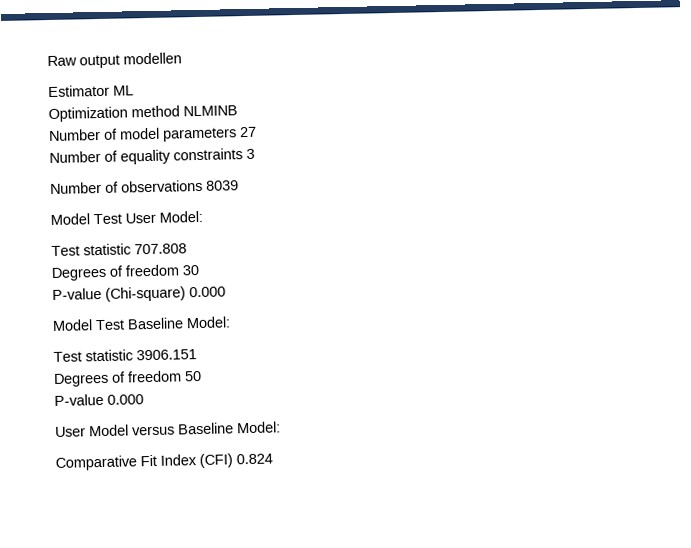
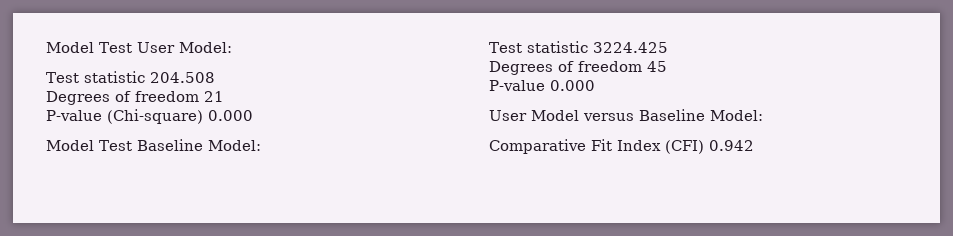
- Raw output modellen
- Estimator ML
- Optimization method NLMINB
- Number of model parameters 27
- Number of equality constraints 3
- Number of observations 8039
- Test statistic 707.808
- Degrees of freedom 30
+ Test statistic 204.508
+ Degrees of freedom 21
- Test statistic 3906.151
- Degrees of freedom 50
+ Test statistic 3224.425
+ Degrees of freedom 45
- Comparative Fit Index (CFI) 0.824
+ Comparative Fit Index (CFI) 0.942

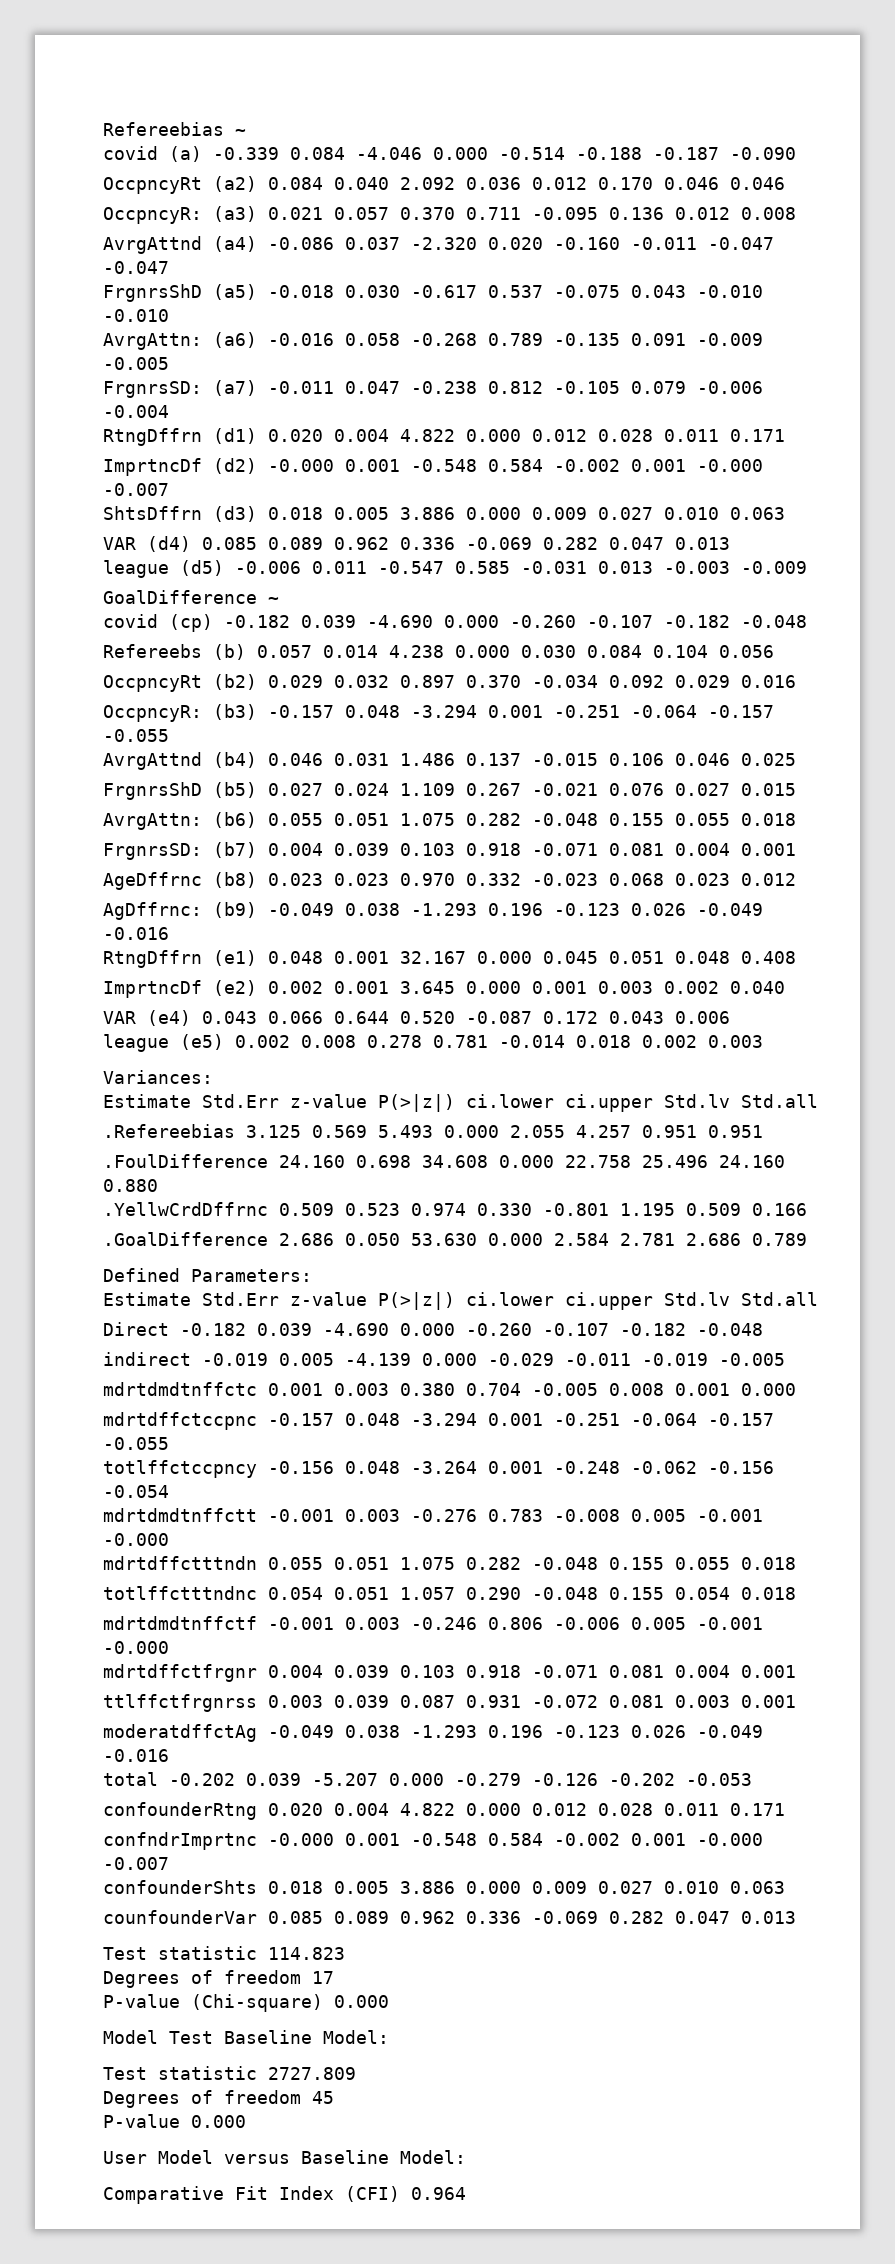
- Model Test User Model:
- Test statistic 204.508
- Degrees of freedom 21
+ Refereebias ~
+ covid (a) -0.339 0.084 -4.046 0.000 -0.514 -0.188 -0.187 -0.090
+ OccpncyRt (a2) 0.084 0.040 2.092 0.036 0.012 0.170 0.046 0.046
+ OccpncyR: (a3) 0.021 0.057 0.370 0.711 -0.095 0.136 0.012 0.008
+ AvrgAttnd (a4) -0.086 0.037 -2.320 0.020 -0.160 -0.011 -0.047 -0.047
+ FrgnrsShD (a5) -0.018 0.030 -0.617 0.537 -0.075 0.043 -0.010 -0.010
+ AvrgAttn: (a6) -0.016 0.058 -0.268 0.789 -0.135 0.091 -0.009 -0.005
+ FrgnrsSD: (a7) -0.011 0.047 -0.238 0.812 -0.105 0.079 -0.006 -0.004
+ RtngDffrn (d1) 0.020 0.004 4.822 0.000 0.012 0.028 0.011 0.171
+ ImprtncDf (d2) -0.000 0.001 -0.548 0.584 -0.002 0.001 -0.000 -0.007
+ ShtsDffrn (d3) 0.018 0.005 3.886 0.000 0.009 0.027 0.010 0.063
+ VAR (d4) 0.085 0.089 0.962 0.336 -0.069 0.282 0.047 0.013
+ league (d5) -0.006 0.011 -0.547 0.585 -0.031 0.013 -0.003 -0.009
+ GoalDifference ~
+ covid (cp) -0.182 0.039 -4.690 0.000 -0.260 -0.107 -0.182 -0.048
+ Refereebs (b) 0.057 0.014 4.238 0.000 0.030 0.084 0.104 0.056
+ OccpncyRt (b2) 0.029 0.032 0.897 0.370 -0.034 0.092 0.029 0.016
+ OccpncyR: (b3) -0.157 0.048 -3.294 0.001 -0.251 -0.064 -0.157 -0.055
+ AvrgAttnd (b4) 0.046 0.031 1.486 0.137 -0.015 0.106 0.046 0.025
+ FrgnrsShD (b5) 0.027 0.024 1.109 0.267 -0.021 0.076 0.027 0.015
+ AvrgAttn: (b6) 0.055 0.051 1.075 0.282 -0.048 0.155 0.055 0.018
+ FrgnrsSD: (b7) 0.004 0.039 0.103 0.918 -0.071 0.081 0.004 0.001
+ AgeDffrnc (b8) 0.023 0.023 0.970 0.332 -0.023 0.068 0.023 0.012
+ AgDffrnc: (b9) -0.049 0.038 -1.293 0.196 -0.123 0.026 -0.049 -0.016
+ RtngDffrn (e1) 0.048 0.001 32.167 0.000 0.045 0.051 0.048 0.408
+ ImprtncDf (e2) 0.002 0.001 3.645 0.000 0.001 0.003 0.002 0.040
+ VAR (e4) 0.043 0.066 0.644 0.520 -0.087 0.172 0.043 0.006
+ league (e5) 0.002 0.008 0.278 0.781 -0.014 0.018 0.002 0.003
+ Variances:
+ Estimate Std.Err z-value P(>|z|) ci.lower ci.upper Std.lv Std.all
+ .Refereebias 3.125 0.569 5.493 0.000 2.055 4.257 0.951 0.951
+ .FoulDifference 24.160 0.698 34.608 0.000 22.758 25.496 24.160 0.880
+ .YellwCrdDffrnc 0.509 0.523 0.974 0.330 -0.801 1.195 0.509 0.166
+ .GoalDifference 2.686 0.050 53.630 0.000 2.584 2.781 2.686 0.789
+ Defined Parameters:
+ Estimate Std.Err z-value P(>|z|) ci.lower ci.upper Std.lv Std.all
+ Direct -0.182 0.039 -4.690 0.000 -0.260 -0.107 -0.182 -0.048
+ indirect -0.019 0.005 -4.139 0.000 -0.029 -0.011 -0.019 -0.005
+ mdrtdmdtnffctc 0.001 0.003 0.380 0.704 -0.005 0.008 0.001 0.000
+ mdrtdffctccpnc -0.157 0.048 -3.294 0.001 -0.251 -0.064 -0.157 -0.055
+ totlffctccpncy -0.156 0.048 -3.264 0.001 -0.248 -0.062 -0.156 -0.054
+ mdrtdmdtnffctt -0.001 0.003 -0.276 0.783 -0.008 0.005 -0.001 -0.000
+ mdrtdffctttndn 0.055 0.051 1.075 0.282 -0.048 0.155 0.055 0.018
+ totlffctttndnc 0.054 0.051 1.057 0.290 -0.048 0.155 0.054 0.018
+ mdrtdmdtnffctf -0.001 0.003 -0.246 0.806 -0.006 0.005 -0.001 -0.000
+ mdrtdffctfrgnr 0.004 0.039 0.103 0.918 -0.071 0.081 0.004 0.001
+ ttlffctfrgnrss 0.003 0.039 0.087 0.931 -0.072 0.081 0.003 0.001
+ moderatdffctAg -0.049 0.038 -1.293 0.196 -0.123 0.026 -0.049 -0.016
+ total -0.202 0.039 -5.207 0.000 -0.279 -0.126 -0.202 -0.053
+ confounderRtng 0.020 0.004 4.822 0.000 0.012 0.028 0.011 0.171
+ confndrImprtnc -0.000 0.001 -0.548 0.584 -0.002 0.001 -0.000 -0.007
+ confounderShts 0.018 0.005 3.886 0.000 0.009 0.027 0.010 0.063
+ counfounderVar 0.085 0.089 0.962 0.336 -0.069 0.282 0.047 0.013
+ Test statistic 114.823
+ Degrees of freedom 17
- Test statistic 3224.425
+ Test statistic 2727.809
- Comparative Fit Index (CFI) 0.942
+ Comparative Fit Index (CFI) 0.964

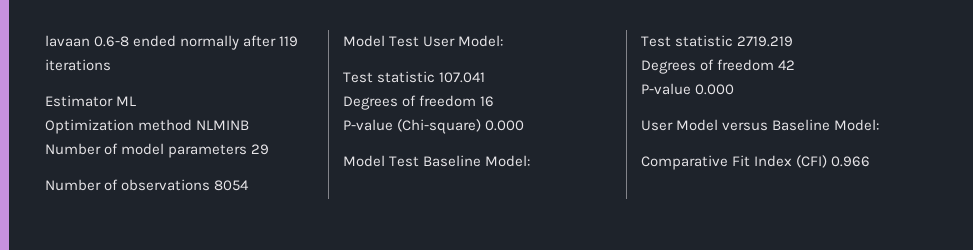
- Refereebias ~
- covid (a) -0.339 0.084 -4.046 0.000 -0.514 -0.188 -0.187 -0.090
- OccpncyRt (a2) 0.084 0.040 2.092 0.036 0.012 0.170 0.046 0.046
- OccpncyR: (a3) 0.021 0.057 0.370 0.711 -0.095 0.136 0.012 0.008
- AvrgAttnd (a4) -0.086 0.037 -2.320 0.020 -0.160 -0.011 -0.047 -0.047
- FrgnrsShD (a5) -0.018 0.030 -0.617 0.537 -0.075 0.043 -0.010 -0.010
- AvrgAttn: (a6) -0.016 0.058 -0.268 0.789 -0.135 0.091 -0.009 -0.005
- FrgnrsSD: (a7) -0.011 0.047 -0.238 0.812 -0.105 0.079 -0.006 -0.004
- RtngDffrn (d1) 0.020 0.004 4.822 0.000 0.012 0.028 0.011 0.171
- ImprtncDf (d2) -0.000 0.001 -0.548 0.584 -0.002 0.001 -0.000 -0.007
- ShtsDffrn (d3) 0.018 0.005 3.886 0.000 0.009 0.027 0.010 0.063
- VAR (d4) 0.085 0.089 0.962 0.336 -0.069 0.282 0.047 0.013
- league (d5) -0.006 0.011 -0.547 0.585 -0.031 0.013 -0.003 -0.009
- GoalDifference ~
- covid (cp) -0.182 0.039 -4.690 0.000 -0.260 -0.107 -0.182 -0.048
- Refereebs (b) 0.057 0.014 4.238 0.000 0.030 0.084 0.104 0.056
- OccpncyRt (b2) 0.029 0.032 0.897 0.370 -0.034 0.092 0.029 0.016
- OccpncyR: (b3) -0.157 0.048 -3.294 0.001 -0.251 -0.064 -0.157 -0.055
- AvrgAttnd (b4) 0.046 0.031 1.486 0.137 -0.015 0.106 0.046 0.025
- FrgnrsShD (b5) 0.027 0.024 1.109 0.267 -0.021 0.076 0.027 0.015
- AvrgAttn: (b6) 0.055 0.051 1.075 0.282 -0.048 0.155 0.055 0.018
- FrgnrsSD: (b7) 0.004 0.039 0.103 0.918 -0.071 0.081 0.004 0.001
- AgeDffrnc (b8) 0.023 0.023 0.970 0.332 -0.023 0.068 0.023 0.012
- AgDffrnc: (b9) -0.049 0.038 -1.293 0.196 -0.123 0.026 -0.049 -0.016
- RtngDffrn (e1) 0.048 0.001 32.167 0.000 0.045 0.051 0.048 0.408
- ImprtncDf (e2) 0.002 0.001 3.645 0.000 0.001 0.003 0.002 0.040
- VAR (e4) 0.043 0.066 0.644 0.520 -0.087 0.172 0.043 0.006
- league (e5) 0.002 0.008 0.278 0.781 -0.014 0.018 0.002 0.003
- Variances:
- Estimate Std.Err z-value P(>|z|) ci.lower ci.upper Std.lv Std.all
- .Refereebias 3.125 0.569 5.493 0.000 2.055 4.257 0.951 0.951
- .FoulDifference 24.160 0.698 34.608 0.000 22.758 25.496 24.160 0.880
- .YellwCrdDffrnc 0.509 0.523 0.974 0.330 -0.801 1.195 0.509 0.166
- .GoalDifference 2.686 0.050 53.630 0.000 2.584 2.781 2.686 0.789
- Defined Parameters:
- Estimate Std.Err z-value P(>|z|) ci.lower ci.upper Std.lv Std.all
- Direct -0.182 0.039 -4.690 0.000 -0.260 -0.107 -0.182 -0.048
- indirect -0.019 0.005 -4.139 0.000 -0.029 -0.011 -0.019 -0.005
- mdrtdmdtnffctc 0.001 0.003 0.380 0.704 -0.005 0.008 0.001 0.000
- mdrtdffctccpnc -0.157 0.048 -3.294 0.001 -0.251 -0.064 -0.157 -0.055
- totlffctccpncy -0.156 0.048 -3.264 0.001 -0.248 -0.062 -0.156 -0.054
- mdrtdmdtnffctt -0.001 0.003 -0.276 0.783 -0.008 0.005 -0.001 -0.000
- mdrtdffctttndn 0.055 0.051 1.075 0.282 -0.048 0.155 0.055 0.018
- totlffctttndnc 0.054 0.051 1.057 0.290 -0.048 0.155 0.054 0.018
- mdrtdmdtnffctf -0.001 0.003 -0.246 0.806 -0.006 0.005 -0.001 -0.000
- mdrtdffctfrgnr 0.004 0.039 0.103 0.918 -0.071 0.081 0.004 0.001
- ttlffctfrgnrss 0.003 0.039 0.087 0.931 -0.072 0.081 0.003 0.001
- moderatdffctAg -0.049 0.038 -1.293 0.196 -0.123 0.026 -0.049 -0.016
- total -0.202 0.039 -5.207 0.000 -0.279 -0.126 -0.202 -0.053
- confounderRtng 0.020 0.004 4.822 0.000 0.012 0.028 0.011 0.171
- confndrImprtnc -0.000 0.001 -0.548 0.584 -0.002 0.001 -0.000 -0.007
- confounderShts 0.018 0.005 3.886 0.000 0.009 0.027 0.010 0.063
- counfounderVar 0.085 0.089 0.962 0.336 -0.069 0.282 0.047 0.013
- Test statistic 114.823
- Degrees of freedom 17
+ lavaan 0.6-8 ended normally after 119 iterations
+ Estimator ML
+ Optimization method NLMINB
+ Number of model parameters 29
+ Number of observations 8054
+ Model Test User Model:
+ Test statistic 107.041
+ Degrees of freedom 16
- Test statistic 2727.809
- Degrees of freedom 45
+ Test statistic 2719.219
+ Degrees of freedom 42
- Comparative Fit Index (CFI) 0.964
+ Comparative Fit Index (CFI) 0.966

